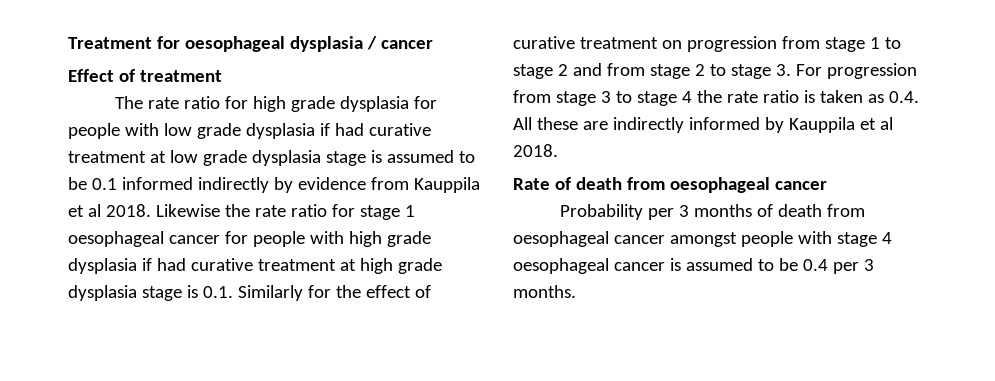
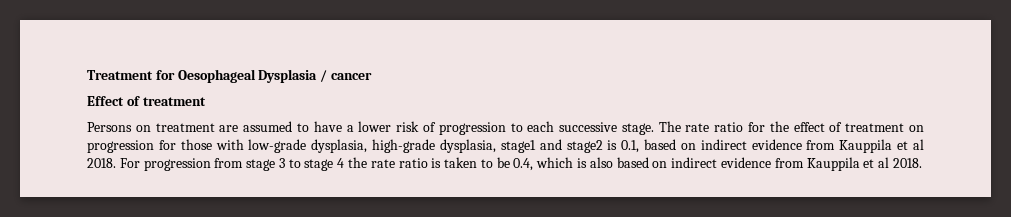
- Treatment for oesophageal dysplasia / cancer
+ Treatment for Oesophageal Dysplasia / cancer
- The rate ratio for high grade dysplasia for people with low grade dysplasia if had curative treatment at low grade dysplasia stage is assumed to be 0.1 informed indirectly by evidence from Kauppila et al 2018. Likewise the rate ratio for stage 1 oesophageal cancer for people with high grade dysplasia if had curative treatment at high grade dysplasia stage is 0.1. Similarly for the effect of curative treatment on progression from stage 1 to stage 2 and from stage 2 to stage 3. For progression from stage 3 to stage 4 the rate ratio is taken as 0.4. All these are indirectly informed by Kauppila et al 2018.
- Rate of death from oesophageal cancer
- Probability per 3 months of death from oesophageal cancer amongst people with stage 4 oesophageal cancer is assumed to be 0.4 per 3 months.
+ Persons on treatment are assumed to have a lower risk of progression to each successive stage. The rate ratio for the effect of treatment on progression for those with low-grade dysplasia, high-grade dysplasia, stage1 and stage2 is 0.1, based on indirect evidence from Kauppila et al 2018. For progression from stage 3 to stage 4 the rate ratio is taken to be 0.4, which is also based on indirect evidence from Kauppila et al 2018.

